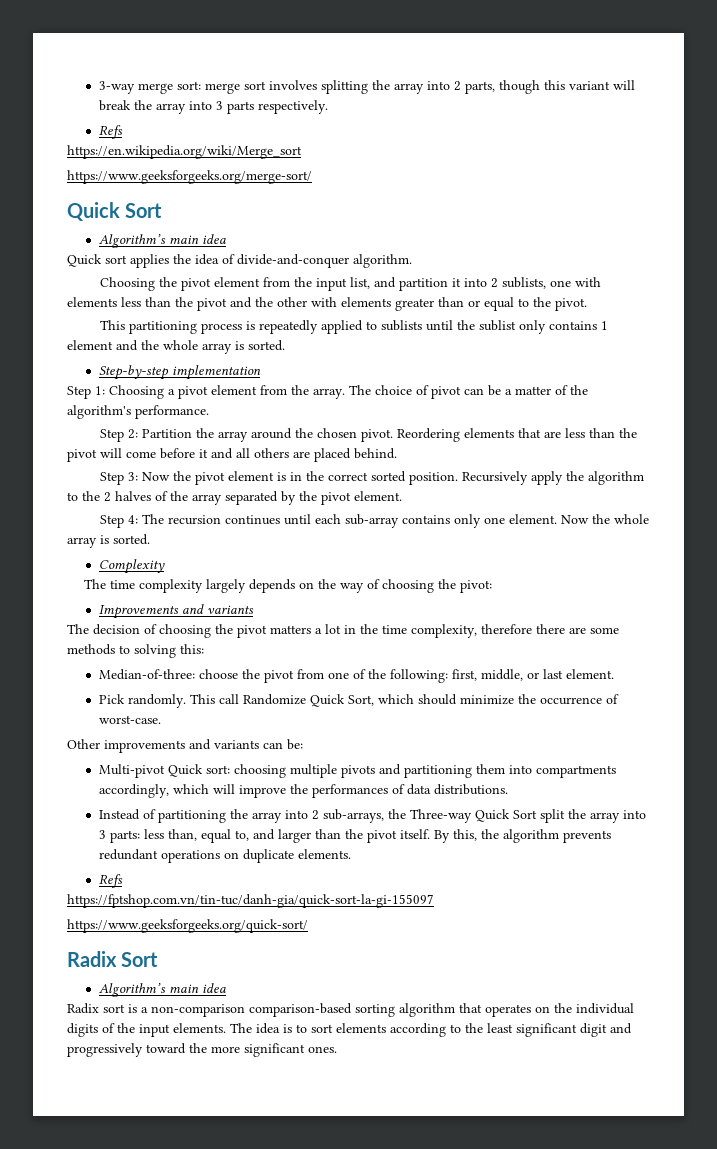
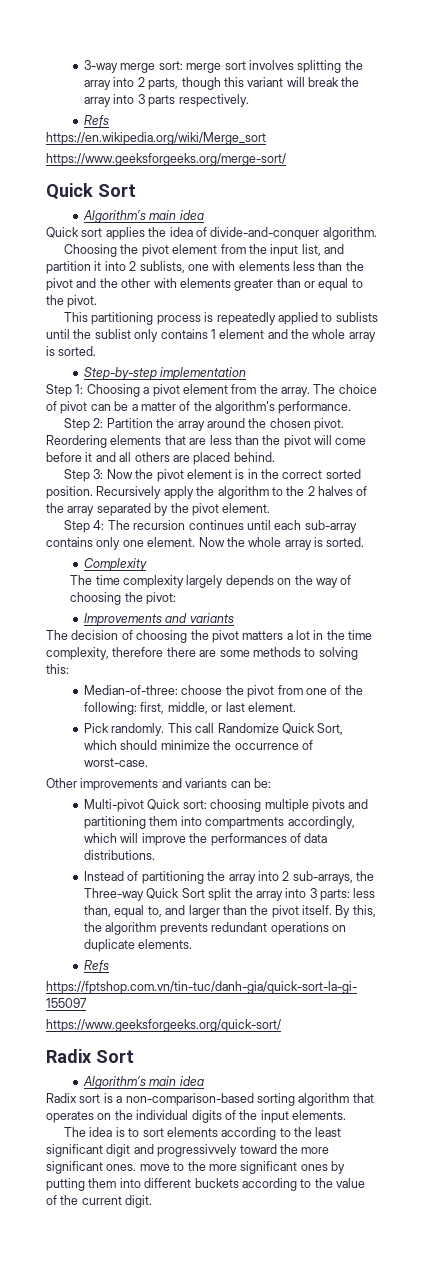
- Radix sort is a non-comparison comparison-based sorting algorithm that operates on the individual digits of the input elements. The idea is to sort elements according to the least significant digit and progressively toward the more significant ones.
+ Radix sort is a non-comparison-based sorting algorithm that operates on the individual digits of the input elements.
+ The idea is to sort elements according to the least significant digit and progressivvely toward the more significant ones. move to the more significant ones by putting them into different buckets according to the value of the current digit.

